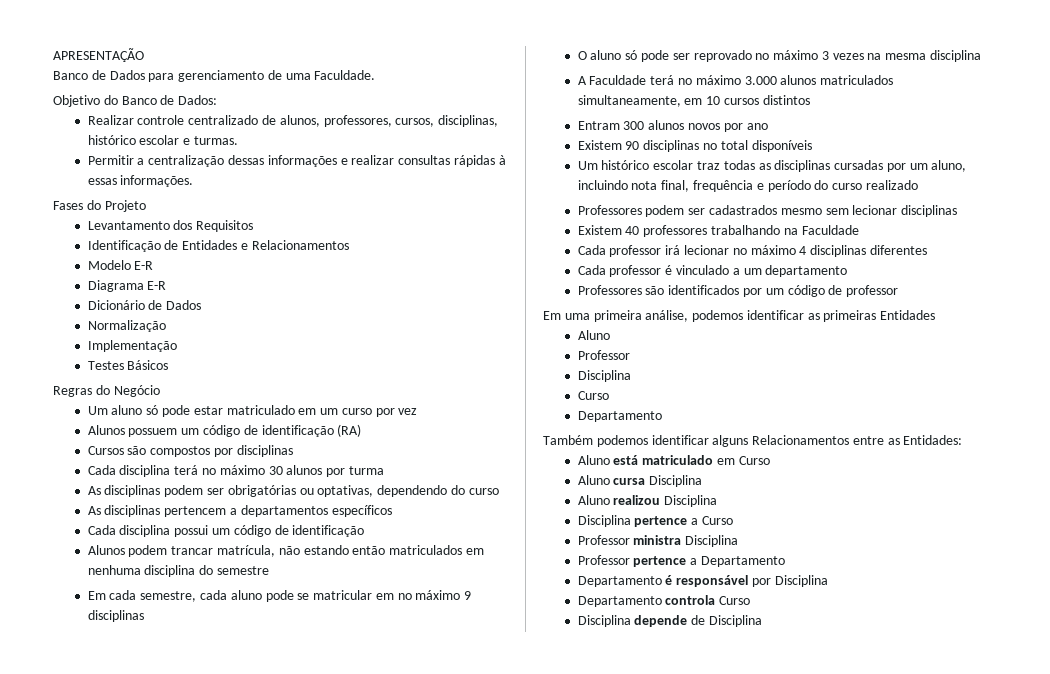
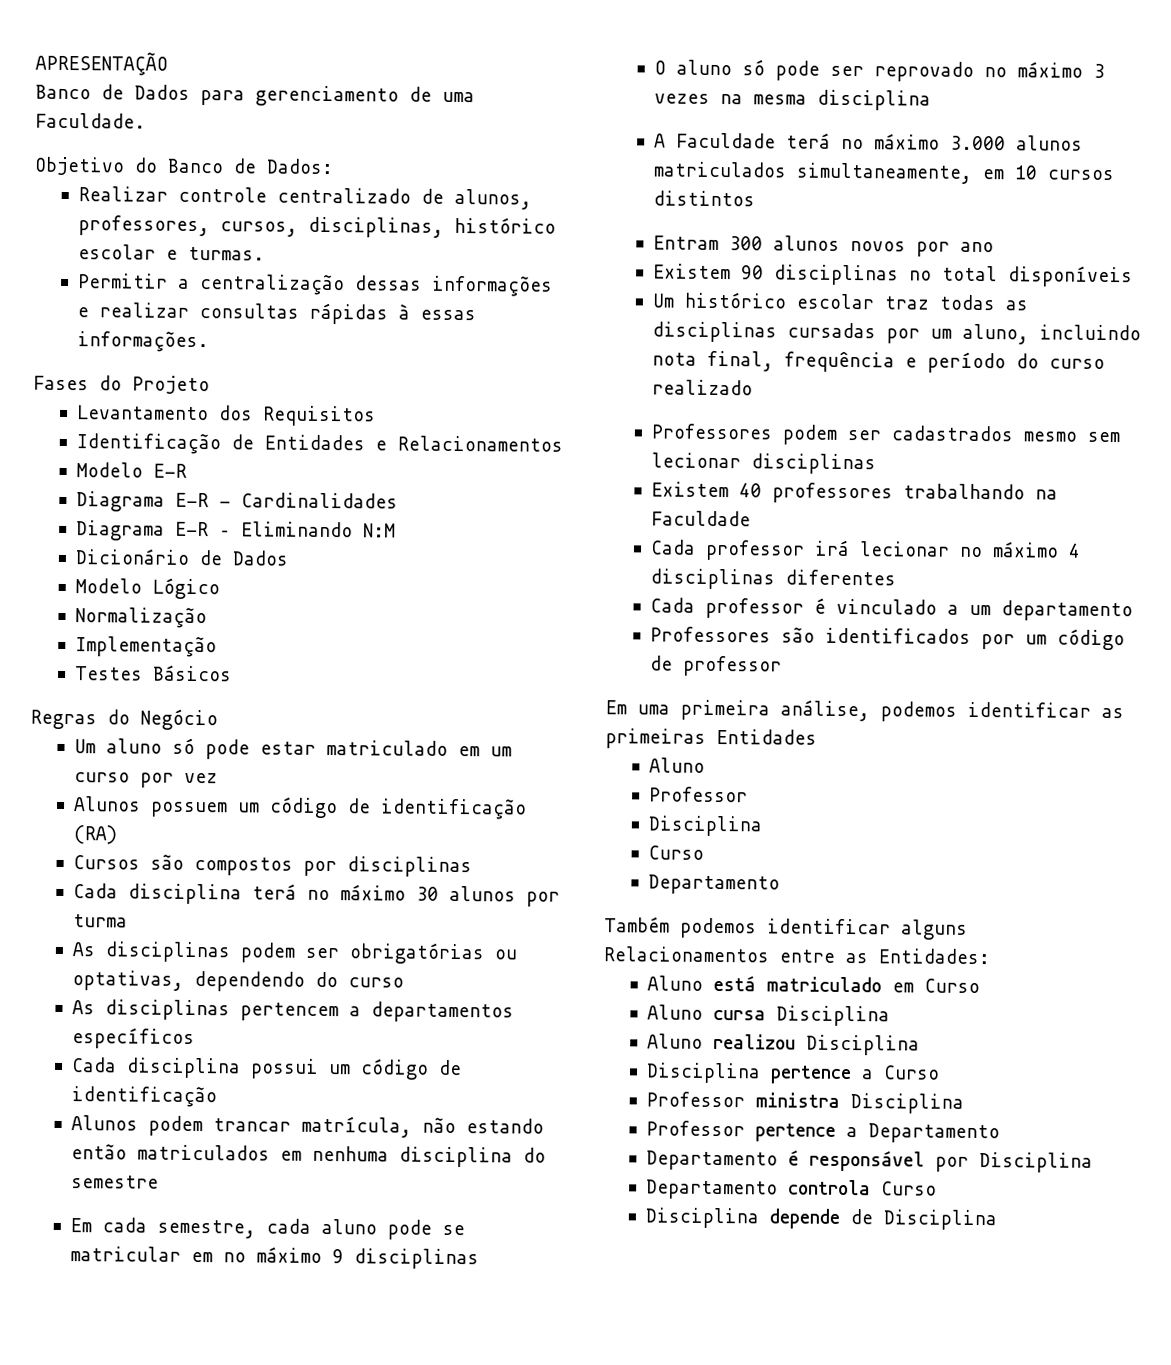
- Diagrama E-R
+ Diagrama E-R - Cardinalidades
+ Diagrama E-R – Eliminando N:M
+ Modelo Lógico

